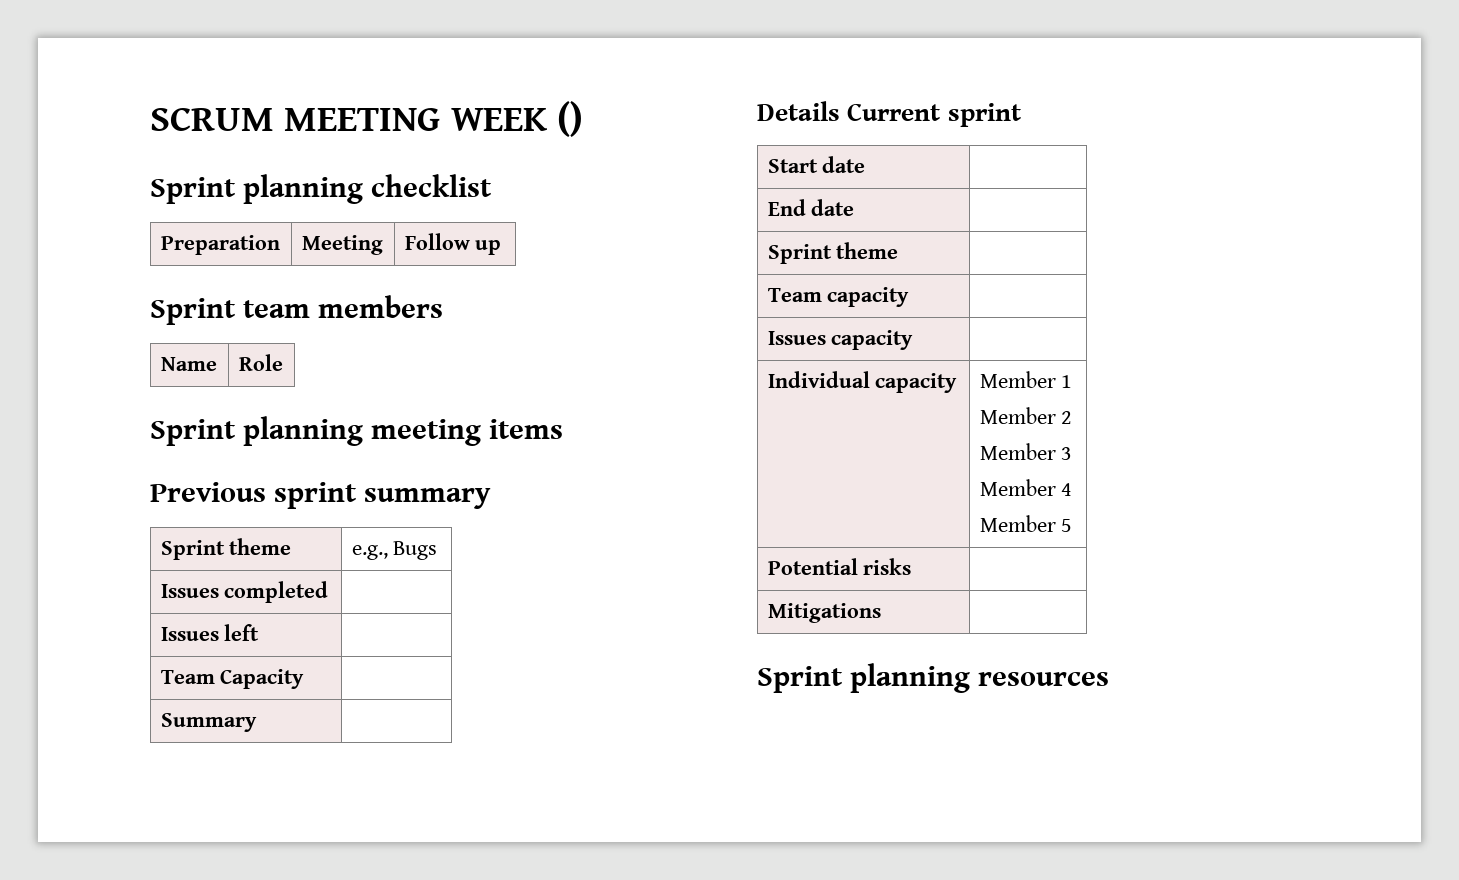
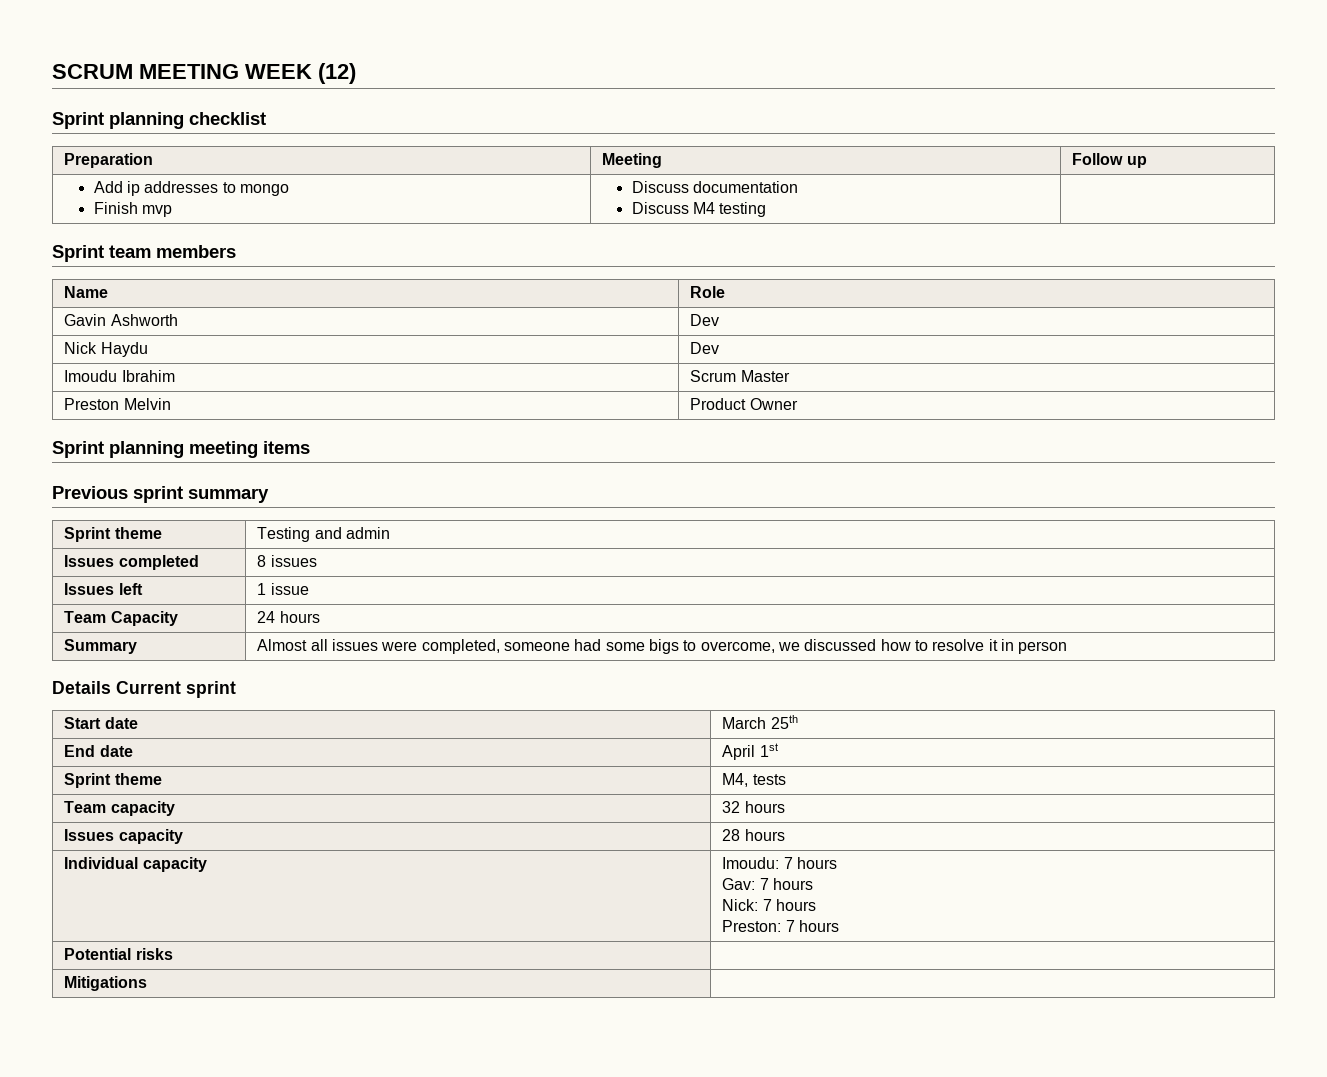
- SCRUM MEETING WEEK ()
+ SCRUM MEETING WEEK (12)
+ Add ip addresses to mongo
+ Finish mvp | Discuss documentation
+ Discuss M4 testing |
+ Gavin Ashworth | Dev
+ Nick Haydu | Dev
+ Imoudu Ibrahim | Scrum Master
+ Preston Melvin | Product Owner
- Sprint theme | e.g., Bugs
+ Sprint theme | Testing and admin
- Issues completed |
+ Issues completed | 8 issues
- Issues left |
+ Issues left | 1 issue
- Team Capacity |
+ Team Capacity | 24 hours
- Summary |
+ Summary | Almost all issues were completed, someone had some bigs to overcome, we discussed how to resolve it in person
- Start date |
+ Start date | March 25th
- End date |
- Sprint theme |
+ End date | April 1st
+ Sprint theme | M4, tests
- Team capacity |
+ Team capacity | 32 hours
- Issues capacity |
+ Issues capacity | 28 hours
- Individual capacity | Member 1
- Member 2
- Member 3
- Member 4
- Member 5
+ Individual capacity | Imoudu: 7 hours
+ Gav: 7 hours
+ Nick: 7 hours
+ Preston: 7 hours
- Sprint planning resources

